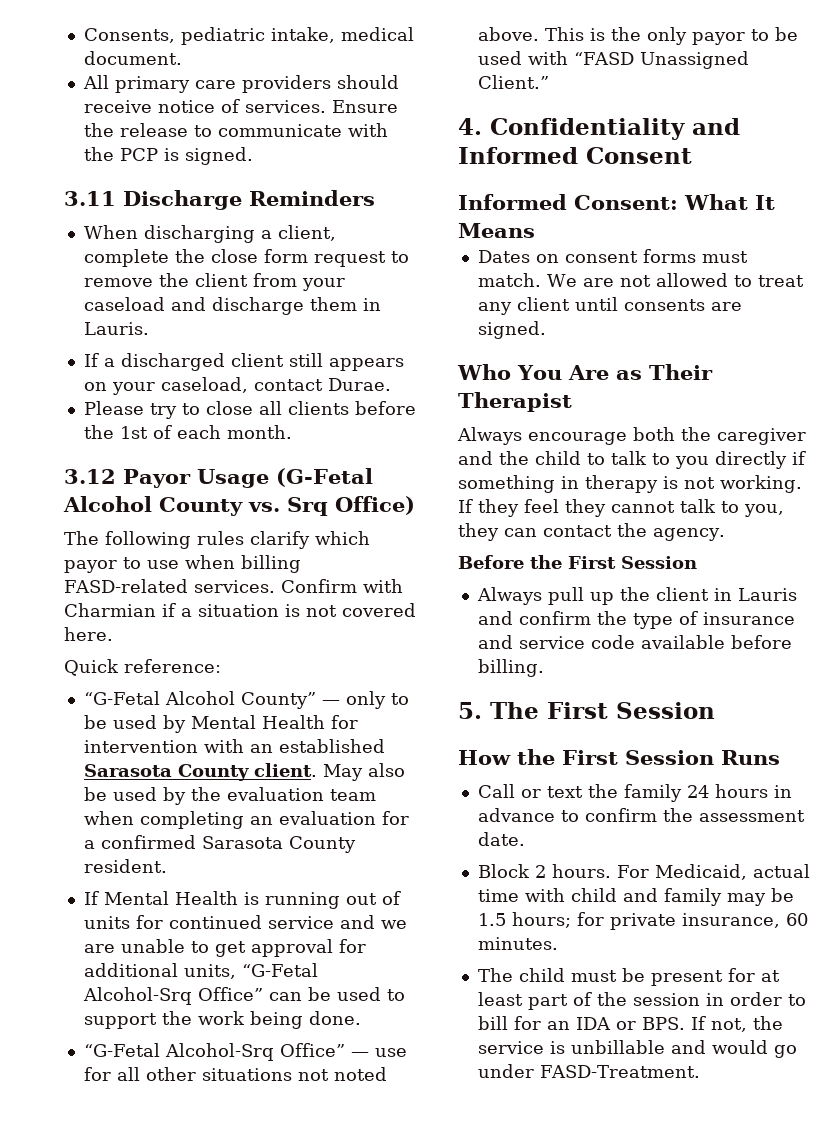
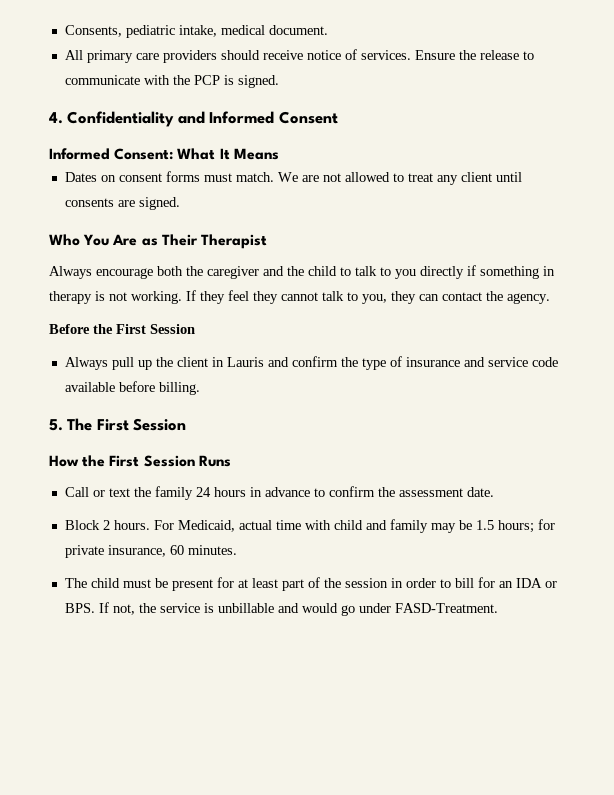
- 3.11 Discharge Reminders
- When discharging a client, complete the close form request to remove the client from your caseload and discharge them in Lauris.
- If a discharged client still appears on your caseload, contact Durae.
- Please try to close all clients before the 1st of each month.
- 3.12 Payor Usage (G-Fetal Alcohol County vs. Srq Office)
- The following rules clarify which payor to use when billing FASD-related services. Confirm with Charmian if a situation is not covered here.
- Quick reference:
- “G-Fetal Alcohol County” — only to be used by Mental Health for intervention with an established Sarasota County client. May also be used by the evaluation team when completing an evaluation for a confirmed Sarasota County resident.
- If Mental Health is running out of units for continued service and we are unable to get approval for additional units, “G-Fetal Alcohol-Srq Office” can be used to support the work being done.
- “G-Fetal Alcohol-Srq Office” — use for all other situations not noted above. This is the only payor to be used with “FASD Unassigned Client.”

